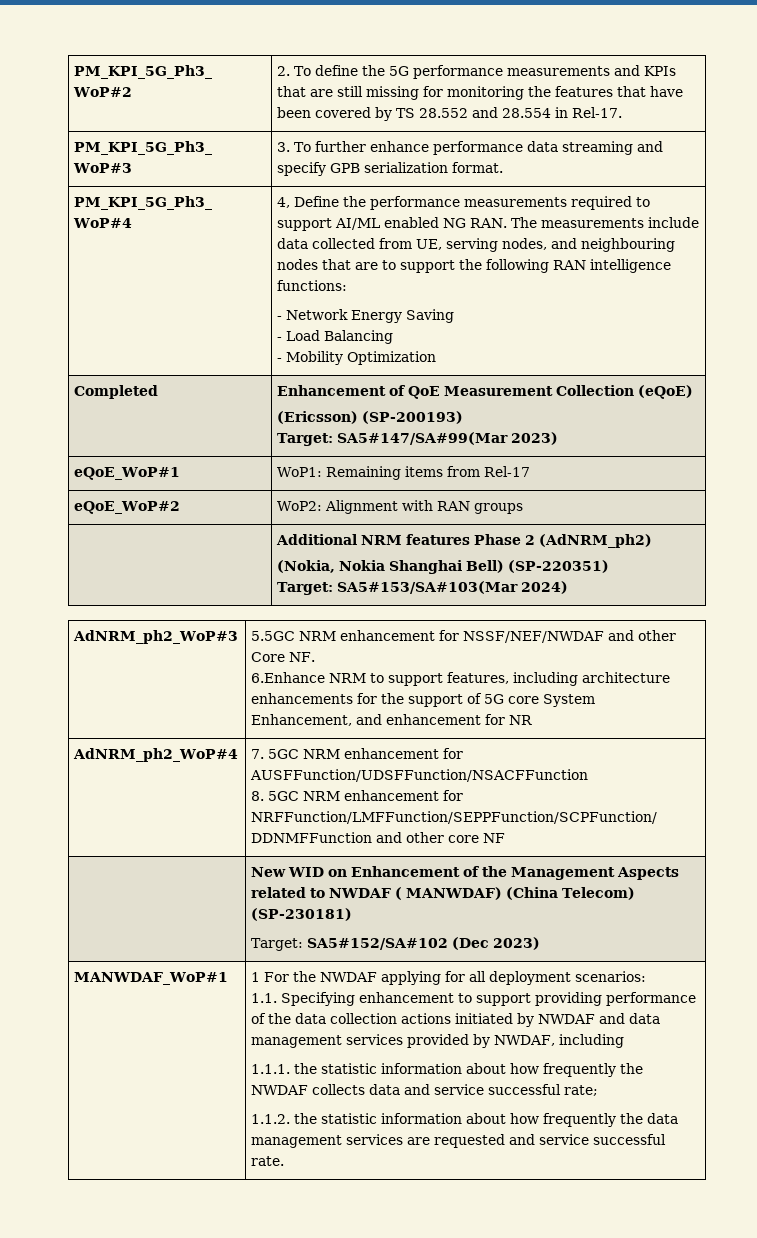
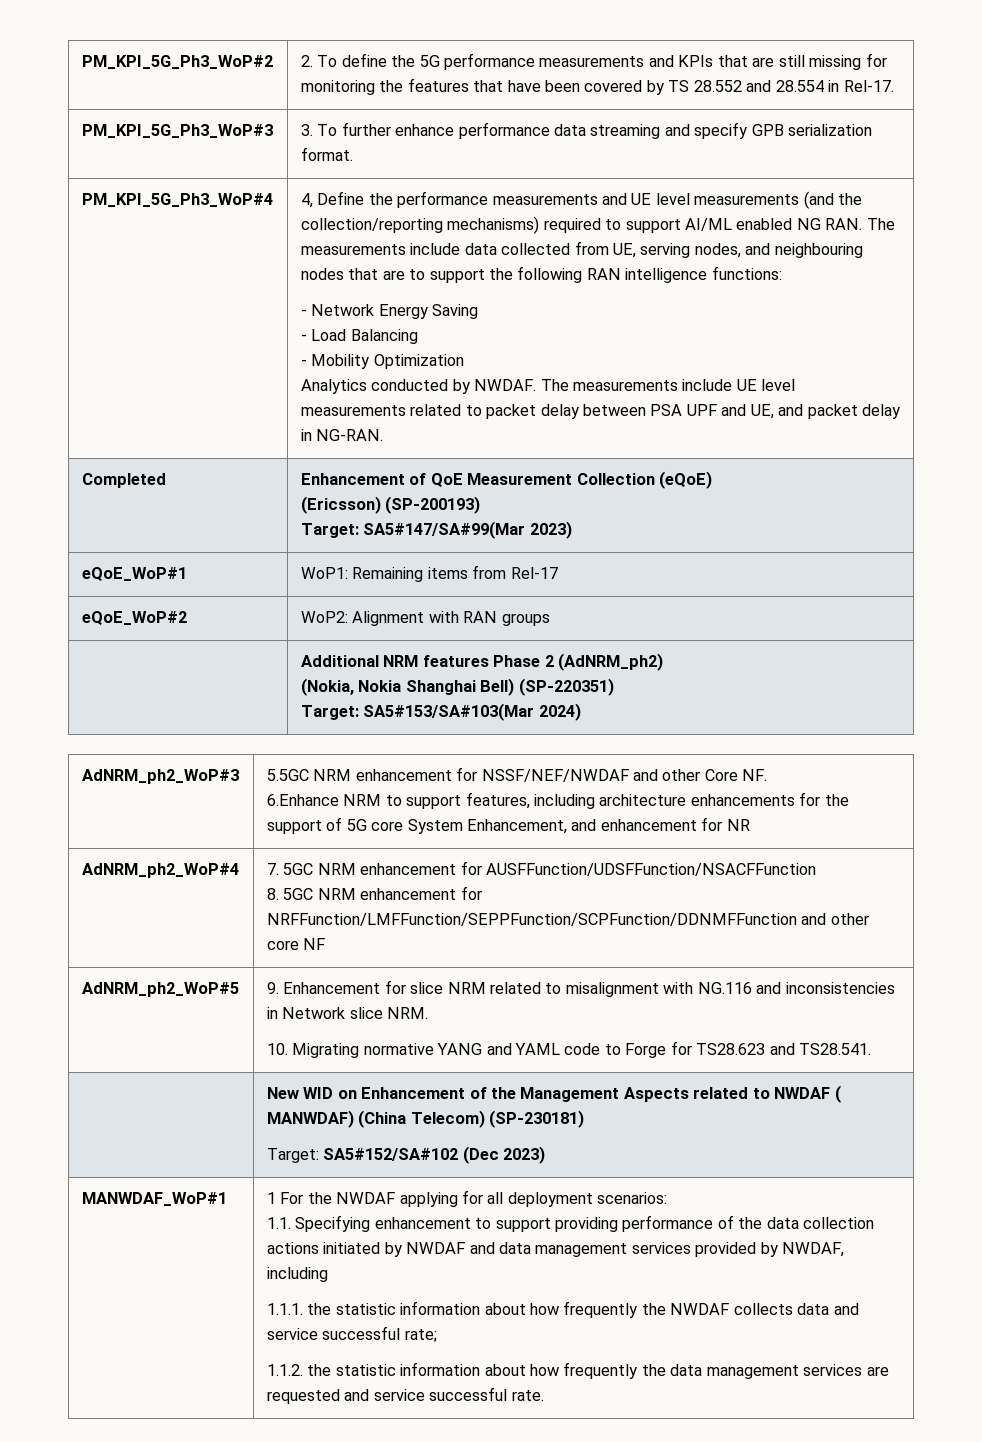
- 4, Define the performance measurements required to support AI/ML enabled NG RAN. The measurements include data collected from UE, serving nodes, and neighbouring nodes that are to support the following RAN intelligence functions:
+ 4, Define the performance measurements and UE level measurements (and the collection/reporting mechanisms) required to support AI/ML enabled NG RAN. The measurements include data collected from UE, serving nodes, and neighbouring nodes that are to support the following RAN intelligence functions:
+ Analytics conducted by NWDAF. The measurements include UE level measurements related to packet delay between PSA UPF and UE, and packet delay in NG-RAN.
+ AdNRM_ph2_WoP#5 | 9. Enhancement for slice NRM related to misalignment with NG.116 and inconsistencies in Network slice NRM.
+ 10. Migrating normative YANG and YAML code to Forge for TS28.623 and TS28.541.

